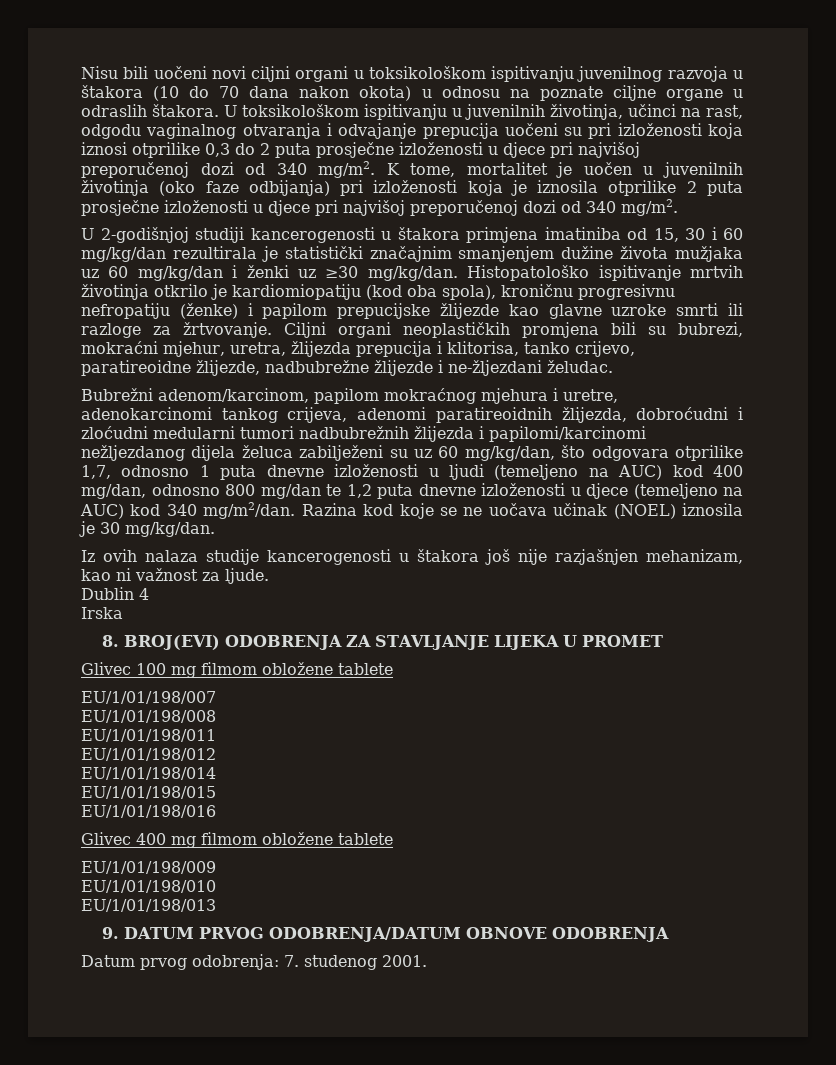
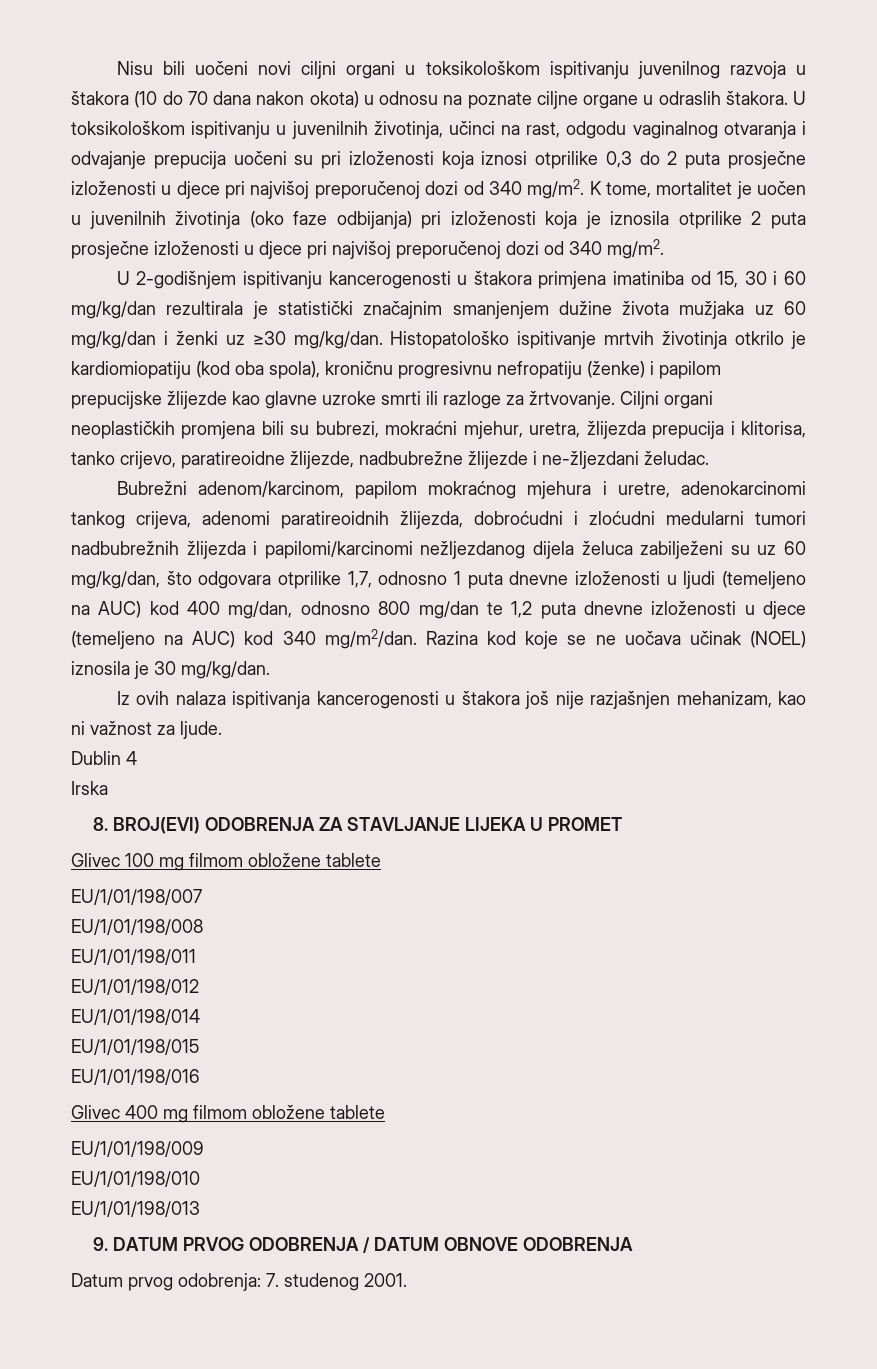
- U 2-godišnjoj studiji kancerogenosti u štakora primjena imatiniba od 15, 30 i 60 mg/kg/dan rezultirala je statistički značajnim smanjenjem dužine života mužjaka uz 60 mg/kg/dan i ženki uz ≥30 mg/kg/dan.
+ U 2-godišnjem ispitivanju kancerogenosti u štakora primjena imatiniba od 15, 30 i 60 mg/kg/dan rezultirala je statistički značajnim smanjenjem dužine života mužjaka uz 60 mg/kg/dan i ženki uz ≥30 mg/kg/dan.
- Iz ovih nalaza studije kancerogenosti u štakora još nije razjašnjen mehanizam, kao ni važnost za ljude.
+ Iz ovih nalaza ispitivanja kancerogenosti u štakora još nije razjašnjen mehanizam, kao ni važnost za ljude.
- 9. DATUM PRVOG ODOBRENJA/DATUM OBNOVE ODOBRENJA
+ 9. DATUM PRVOG ODOBRENJA / DATUM OBNOVE ODOBRENJA

